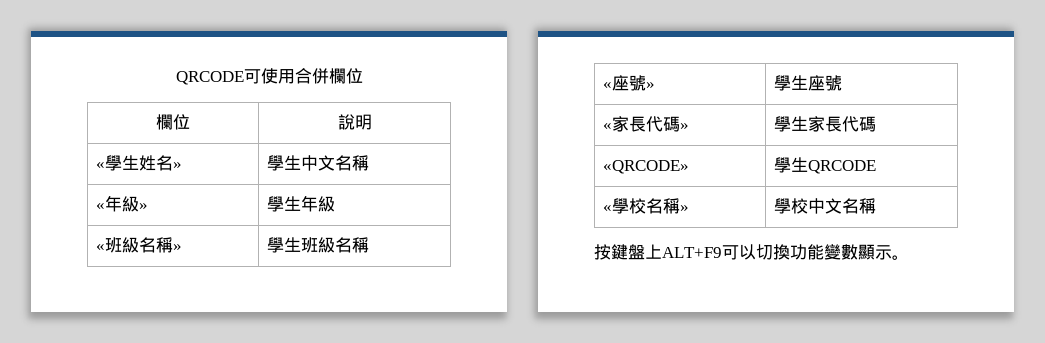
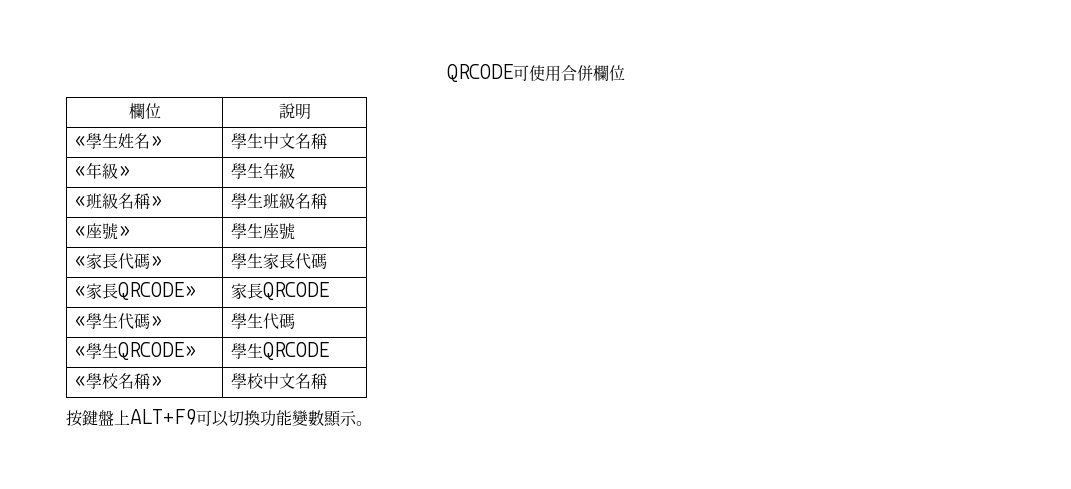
- «QRCODE» | 學生QRCODE
+ «家長QRCODE» | 家長QRCODE
+ «學生代碼» | 學生代碼
+ «學生QRCODE» | 學生QRCODE

